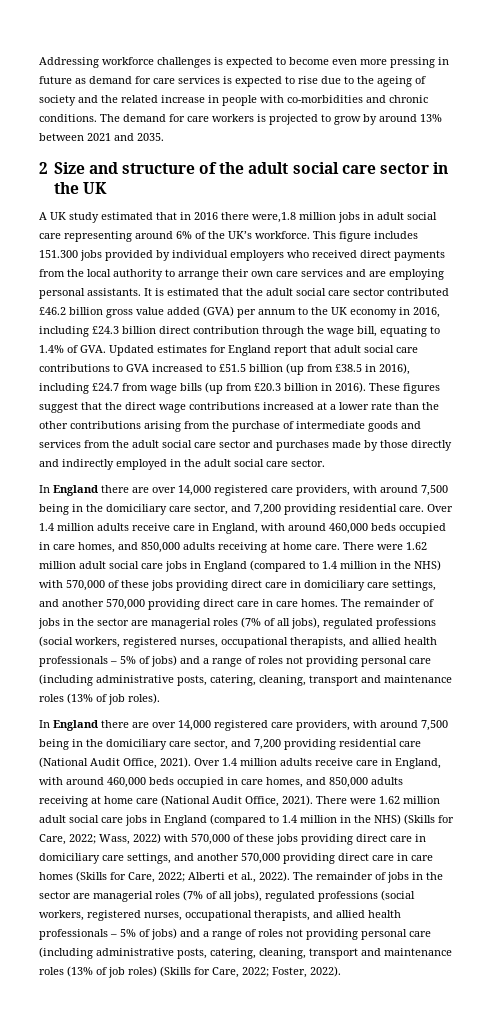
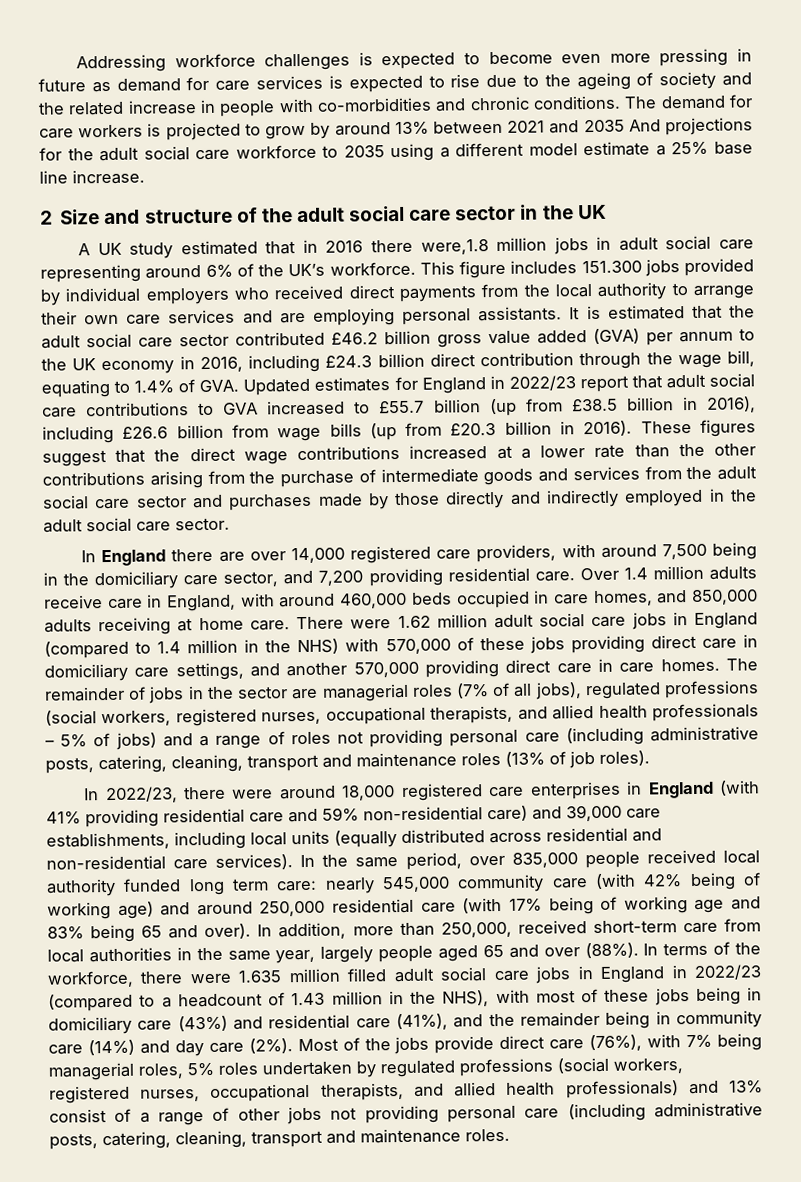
- The demand for care workers is projected to grow by around 13% between 2021 and 2035.
+ The demand for care workers is projected to grow by around 13% between 2021 and 2035 And projections for the adult social care workforce to 2035 using a different model estimate a 25% base line increase.
- It is estimated that the adult social care sector contributed £46.2 billion gross value added (GVA) per annum to the UK economy in 2016, including £24.3 billion direct contribution through the wage bill, equating to 1.4% of GVA. Updated estimates for England report that adult social care contributions to GVA increased to £51.5 billion (up from £38.5 in 2016), including £24.7 from wage bills (up from £20.3 billion in 2016).
+ It is estimated that the adult social care sector contributed £46.2 billion gross value added (GVA) per annum to the UK economy in 2016, including £24.3 billion direct contribution through the wage bill, equating to 1.4% of GVA. Updated estimates for England in 2022/23 report that adult social care contributions to GVA increased to £55.7 billion (up from £38.5 billion in 2016), including £26.6 billion from wage bills (up from £20.3 billion in 2016).
- In England there are over 14,000 registered care providers, with around 7,500 being in the domiciliary care sector, and 7,200 providing residential care (National Audit Office, 2021). Over 1.4 million adults receive care in England, with around 460,000 beds occupied in care homes, and 850,000 adults receiving at home care (National Audit Office, 2021). There were 1.62 million adult social care jobs in England (compared to 1.4 million in the NHS) (Skills for Care, 2022; Wass, 2022) with 570,000 of these jobs providing direct care in domiciliary care settings, and another 570,000 providing direct care in care homes (Skills for Care, 2022; Alberti et al., 2022). The remainder of jobs in the sector are managerial roles (7% of all jobs), regulated professions (social workers, registered nurses, occupational therapists, and allied health professionals – 5% of jobs) and a range of roles not providing personal care (including administrative posts, catering, cleaning, transport and maintenance roles (13% of job roles) (Skills for Care, 2022; Foster, 2022).
+ In 2022/23, there were around 18,000 registered care enterprises in England (with 41% providing residential care and 59% non-residential care) and 39,000 care establishments, including local units (equally distributed across residential and non-residential care services). In the same period, over 835,000 people received local authority funded long term care: nearly 545,000 community care (with 42% being of working age) and around 250,000 residential care (with 17% being of working age and 83% being 65 and over). In addition, more than 250,000, received short-term care from local authorities in the same year, largely people aged 65 and over (88%). In terms of the workforce, there were 1.635 million filled adult social care jobs in England in 2022/23 (compared to a headcount of 1.43 million in the NHS), with most of these jobs being in domiciliary care (43%) and residential care (41%), and the remainder being in community care (14%) and day care (2%). Most of the jobs provide direct care (76%), with 7% being managerial roles, 5% roles undertaken by regulated professions (social workers, registered nurses, occupational therapists, and allied health professionals) and 13% consist of a range of other jobs not providing personal care (including administrative posts, catering, cleaning, transport and maintenance roles.

